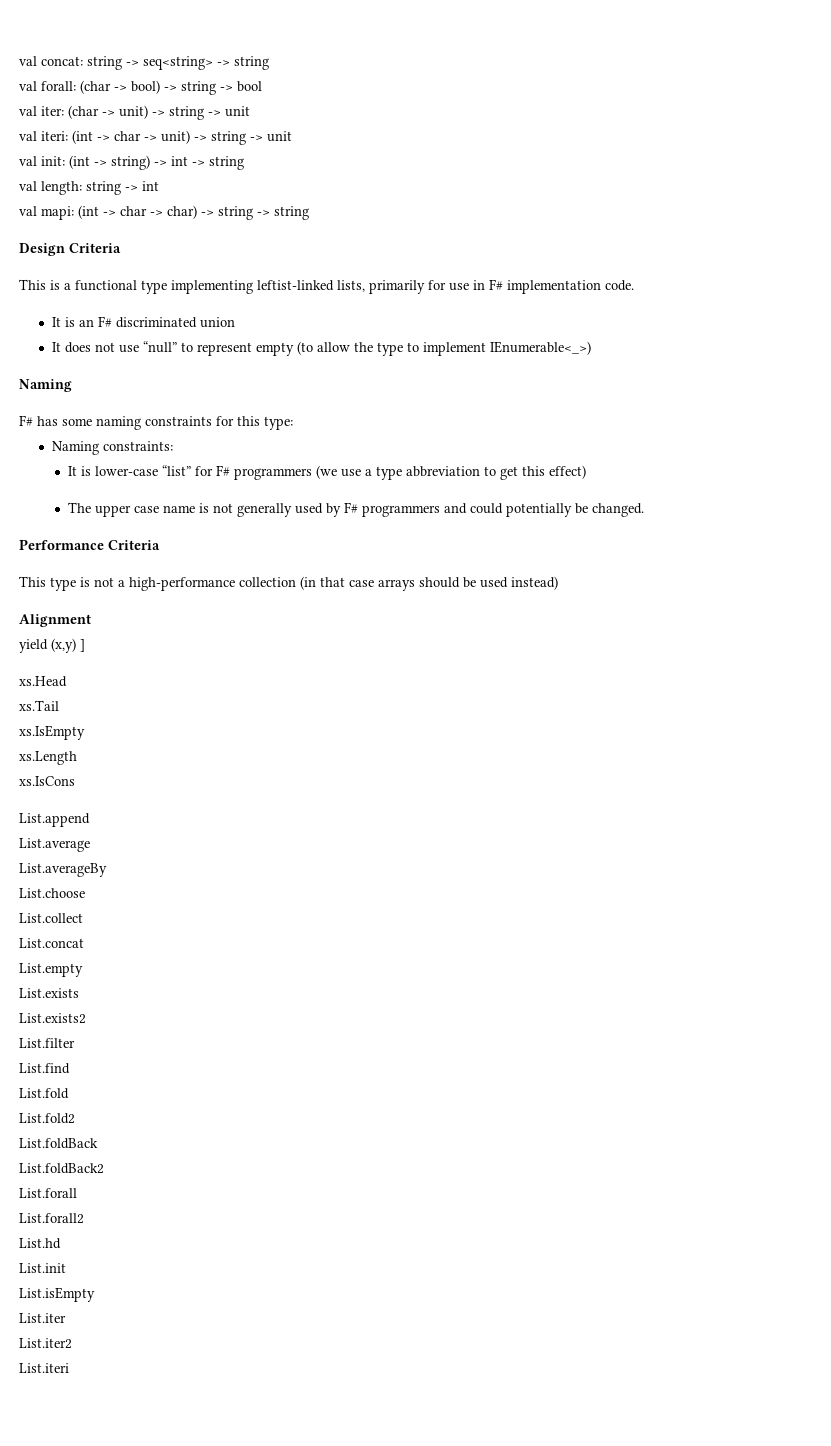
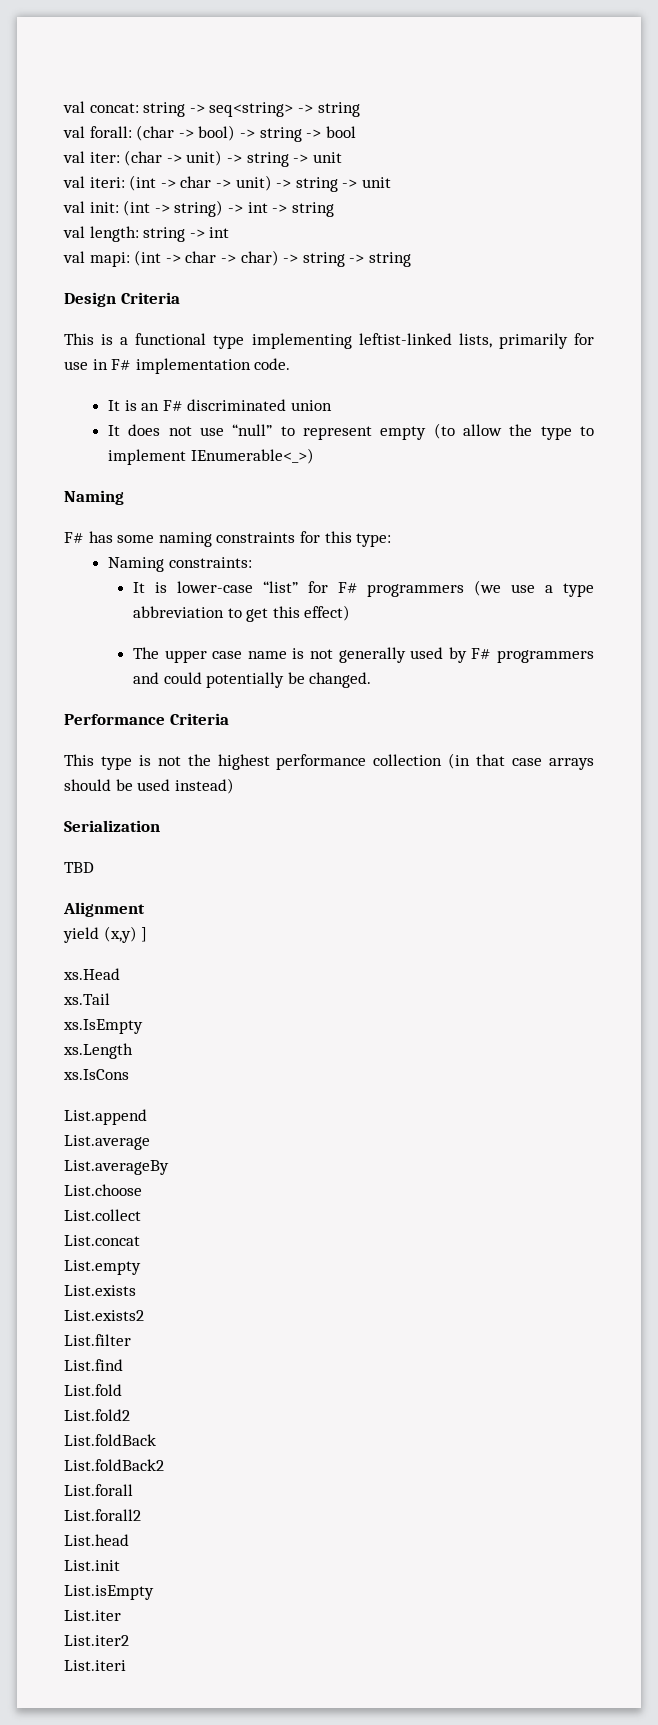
- This type is not a high-performance collection (in that case arrays should be used instead)
+ This type is not the highest performance collection (in that case arrays should be used instead)
+ Serialization
+ TBD
- List.hd
+ List.head

